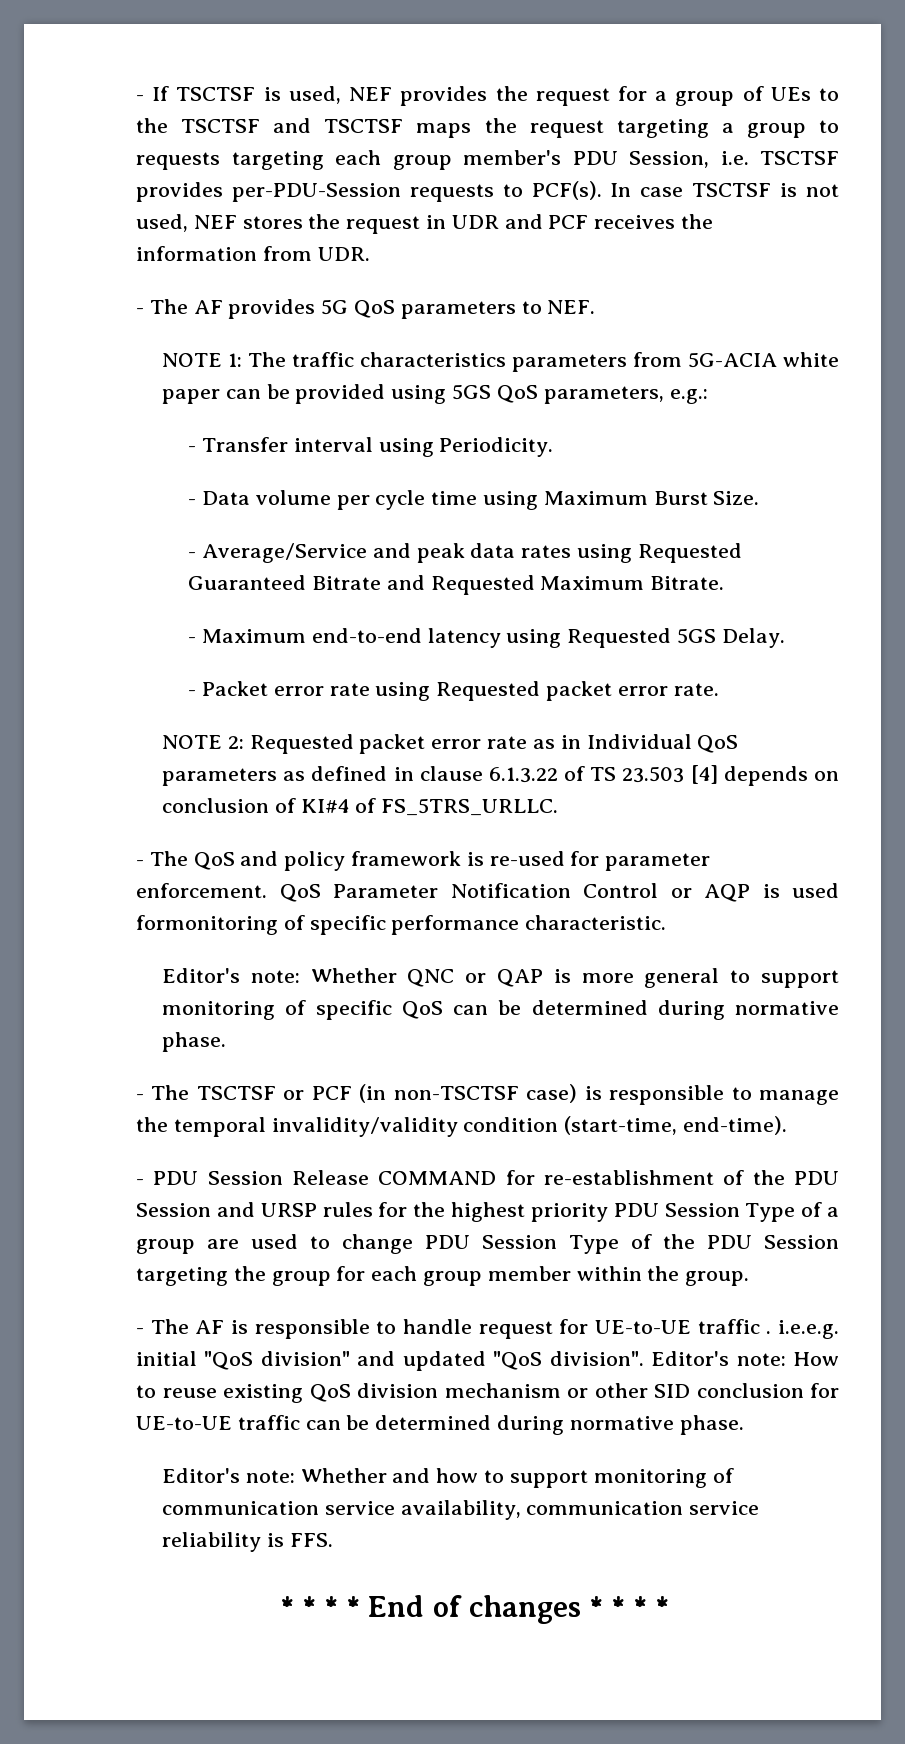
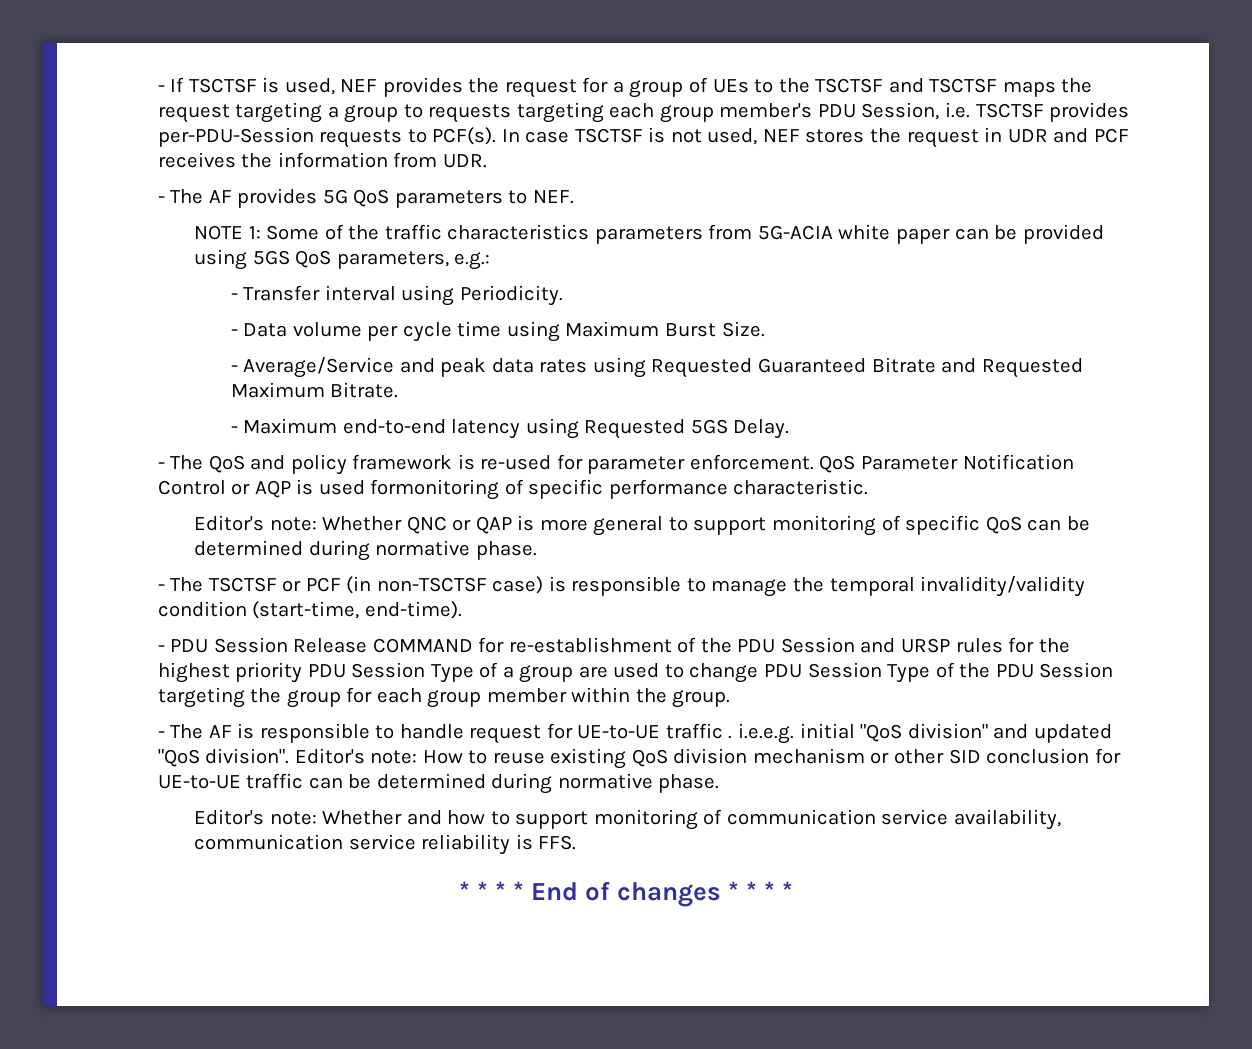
- NOTE 1: The traffic characteristics parameters from 5G-ACIA white paper can be provided using 5GS QoS parameters, e.g.:
+ NOTE 1: Some of the traffic characteristics parameters from 5G-ACIA white paper can be provided using 5GS QoS parameters, e.g.:
- - Packet error rate using Requested packet error rate.
- NOTE 2: Requested packet error rate as in Individual QoS parameters as defined in clause 6.1.3.22 of TS 23.503 [4] depends on conclusion of KI#4 of FS_5TRS_URLLC.

